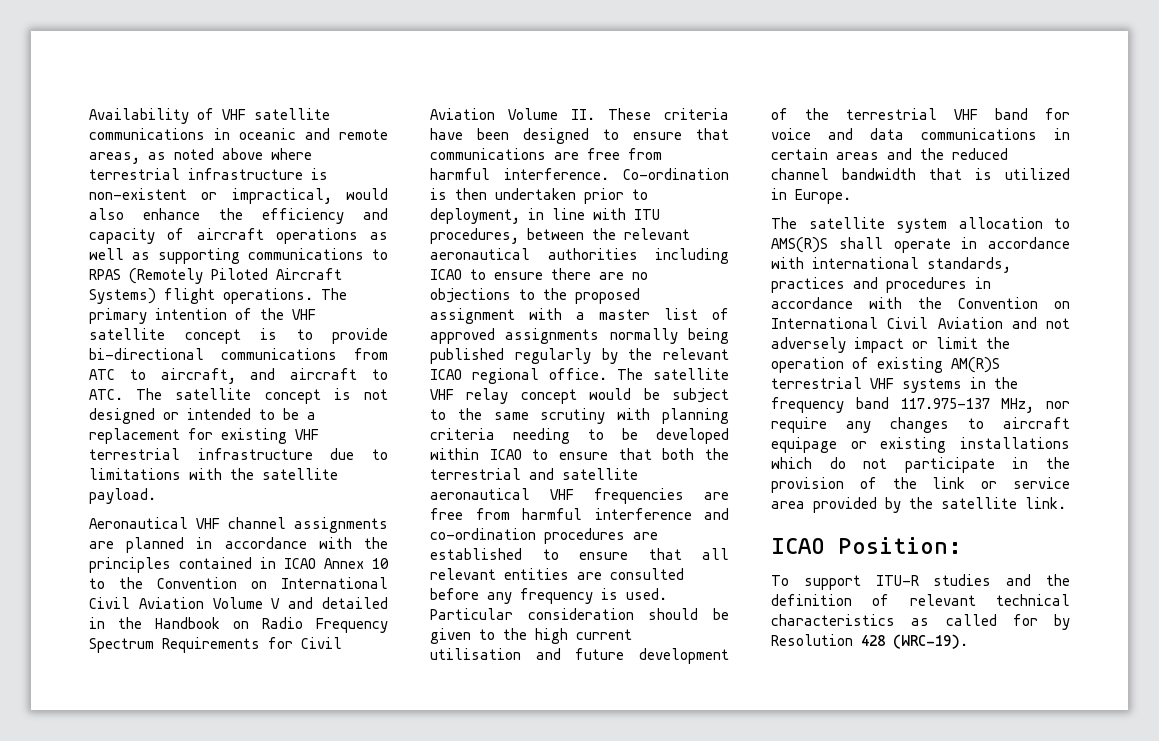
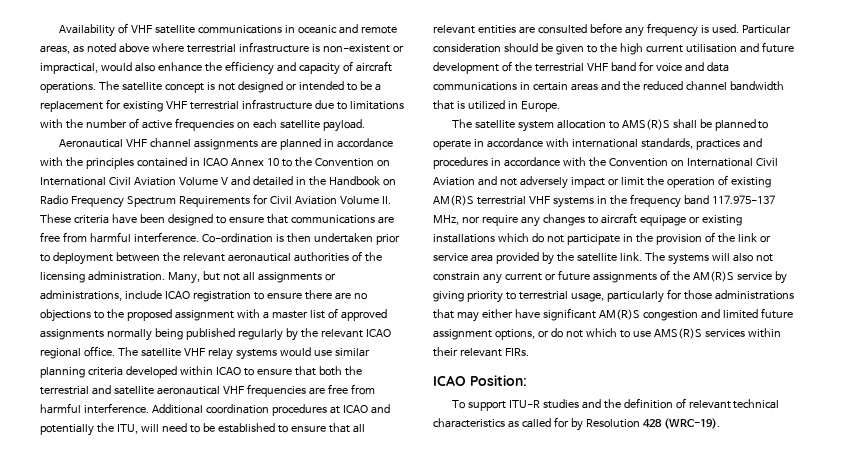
- Availability of VHF satellite communications in oceanic and remote areas, as noted above where terrestrial infrastructure is non-existent or impractical, would also enhance the efficiency and capacity of aircraft operations as well as supporting communications to RPAS (Remotely Piloted Aircraft Systems) flight operations. The primary intention of the VHF satellite concept is to provide bi-directional communications from ATC to aircraft, and aircraft to ATC. The satellite concept is not designed or intended to be a replacement for existing VHF terrestrial infrastructure due to limitations with the satellite payload.
+ Availability of VHF satellite communications in oceanic and remote areas, as noted above where terrestrial infrastructure is non-existent or impractical, would also enhance the efficiency and capacity of aircraft operations. The satellite concept is not designed or intended to be a replacement for existing VHF terrestrial infrastructure due to limitations with the number of active frequencies on each satellite payload.
- Co-ordination is then undertaken prior to deployment, in line with ITU procedures, between the relevant aeronautical authorities including ICAO to ensure there are no objections to the proposed assignment with a master list of approved assignments normally being published regularly by the relevant ICAO regional office.
+ Co-ordination is then undertaken prior to deployment between the relevant aeronautical authorities of the licensing administration. Many, but not all assignments or administrations, include ICAO registration to ensure there are no objections to the proposed assignment with a master list of approved assignments normally being published regularly by the relevant ICAO regional office.
- The satellite VHF relay concept would be subject to the same scrutiny with planning criteria needing to be developed within ICAO to ensure that both the terrestrial and satellite aeronautical VHF frequencies are free from harmful interference and co-ordination procedures are established to ensure that all relevant entities are consulted before any frequency is used.
+ The satellite VHF relay systems would use similar planning criteria developed within ICAO to ensure that both the terrestrial and satellite aeronautical VHF frequencies are free from harmful interference. Additional coordination procedures at ICAO and potentially the ITU, will need to be established to ensure that all relevant entities are consulted before any frequency is used.
- The satellite system allocation to AMS(R)S shall operate in accordance with international standards, practices and procedures in accordance with the Convention on International Civil Aviation and not adversely impact or limit the operation of existing AM(R)S terrestrial VHF systems in the frequency band 117.975-137 MHz, nor require any changes to aircraft equipage or existing installations which do not participate in the provision of the link or service area provided by the satellite link.
+ The satellite system allocation to AMS(R)S shall be planned to operate in accordance with international standards, practices and procedures in accordance with the Convention on International Civil Aviation and not adversely impact or limit the operation of existing AM(R)S terrestrial VHF systems in the frequency band 117.975-137 MHz, nor require any changes to aircraft equipage or existing installations which do not participate in the provision of the link or service area provided by the satellite link. The systems will also not constrain any current or future assignments of the AM(R)S service by giving priority to terrestrial usage, particularly for those administrations that may either have significant AM(R)S congestion and limited future assignment options, or do not which to use AMS(R)S services within their relevant FIRs.

